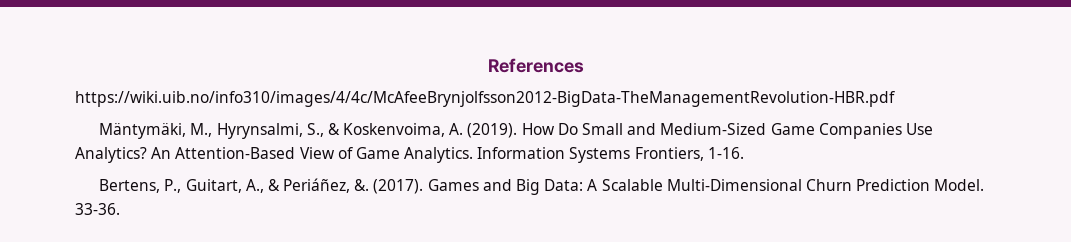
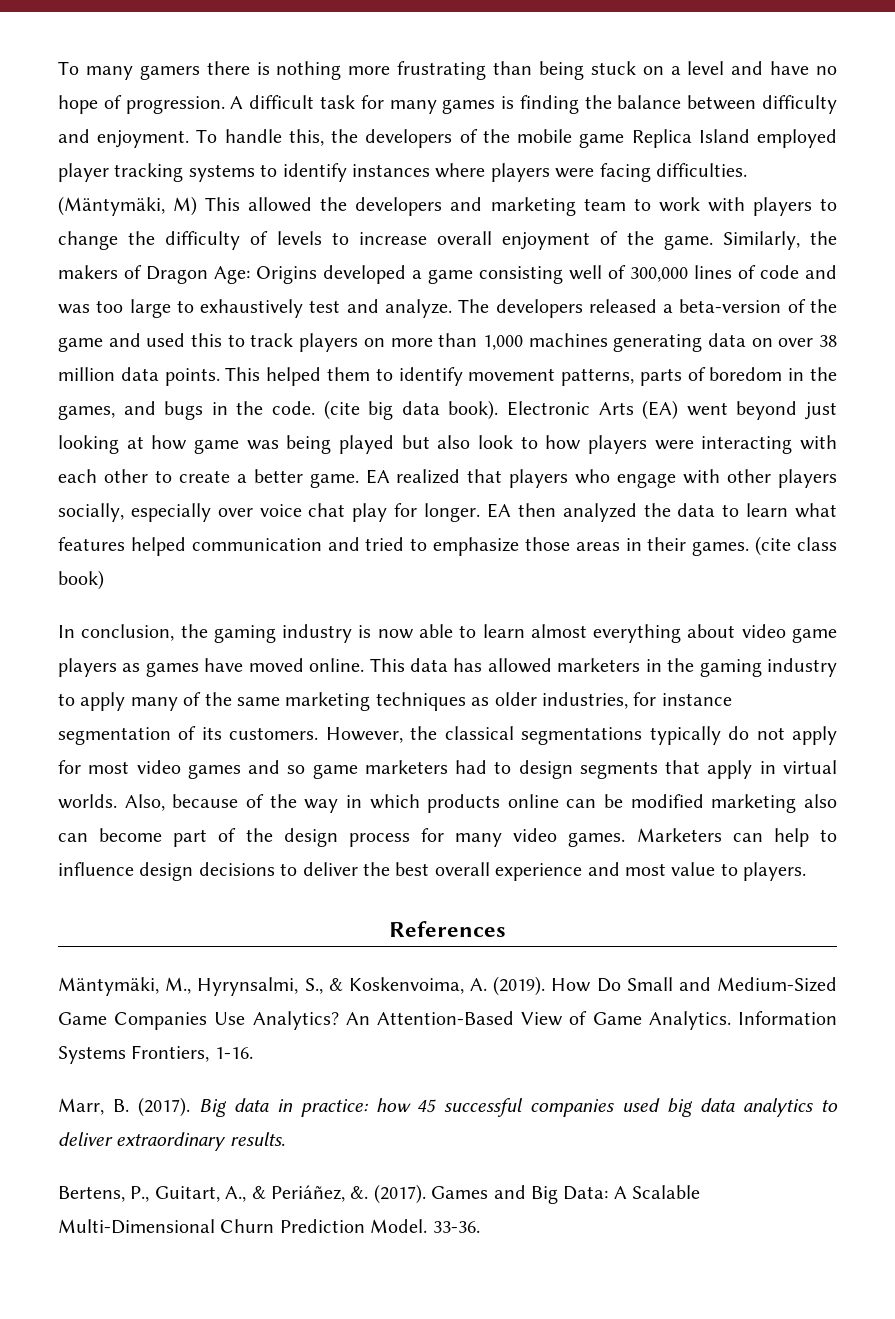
+ To many gamers there is nothing more frustrating than being stuck on a level and have no hope of progression. A difficult task for many games is finding the balance between difficulty and enjoyment. To handle this, the developers of the mobile game Replica Island employed player tracking systems to identify instances where players were facing difficulties. (Mäntymäki, M) This allowed the developers and marketing team to work with players to change the difficulty of levels to increase overall enjoyment of the game. Similarly, the makers of Dragon Age: Origins developed a game consisting well of 300,000 lines of code and was too large to exhaustively test and analyze. The developers released a beta-version of the game and used this to track players on more than 1,000 machines generating data on over 38 million data points. This helped them to identify movement patterns, parts of boredom in the games, and bugs in the code. (cite big data book). Electronic Arts (EA) went beyond just looking at how game was being played but also look to how players were interacting with each other to create a better game. EA realized that players who engage with other players socially, especially over voice chat play for longer. EA then analyzed the data to learn what features helped communication and tried to emphasize those areas in their games. (cite class book)
+ In conclusion, the gaming industry is now able to learn almost everything about video game players as games have moved online. This data has allowed marketers in the gaming industry to apply many of the same marketing techniques as older industries, for instance segmentation of its customers. However, the classical segmentations typically do not apply for most video games and so game marketers had to design segments that apply in virtual worlds. Also, because of the way in which products online can be modified marketing also can become part of the design process for many video games. Marketers can help to influence design decisions to deliver the best overall experience and most value to players.
- https://wiki.uib.no/info310/images/4/4c/McAfeeBrynjolfsson2012-BigData-TheManagementRevolution-HBR.pdf
+ Marr, B. (2017). Big data in practice: how 45 successful companies used big data analytics to deliver extraordinary results.

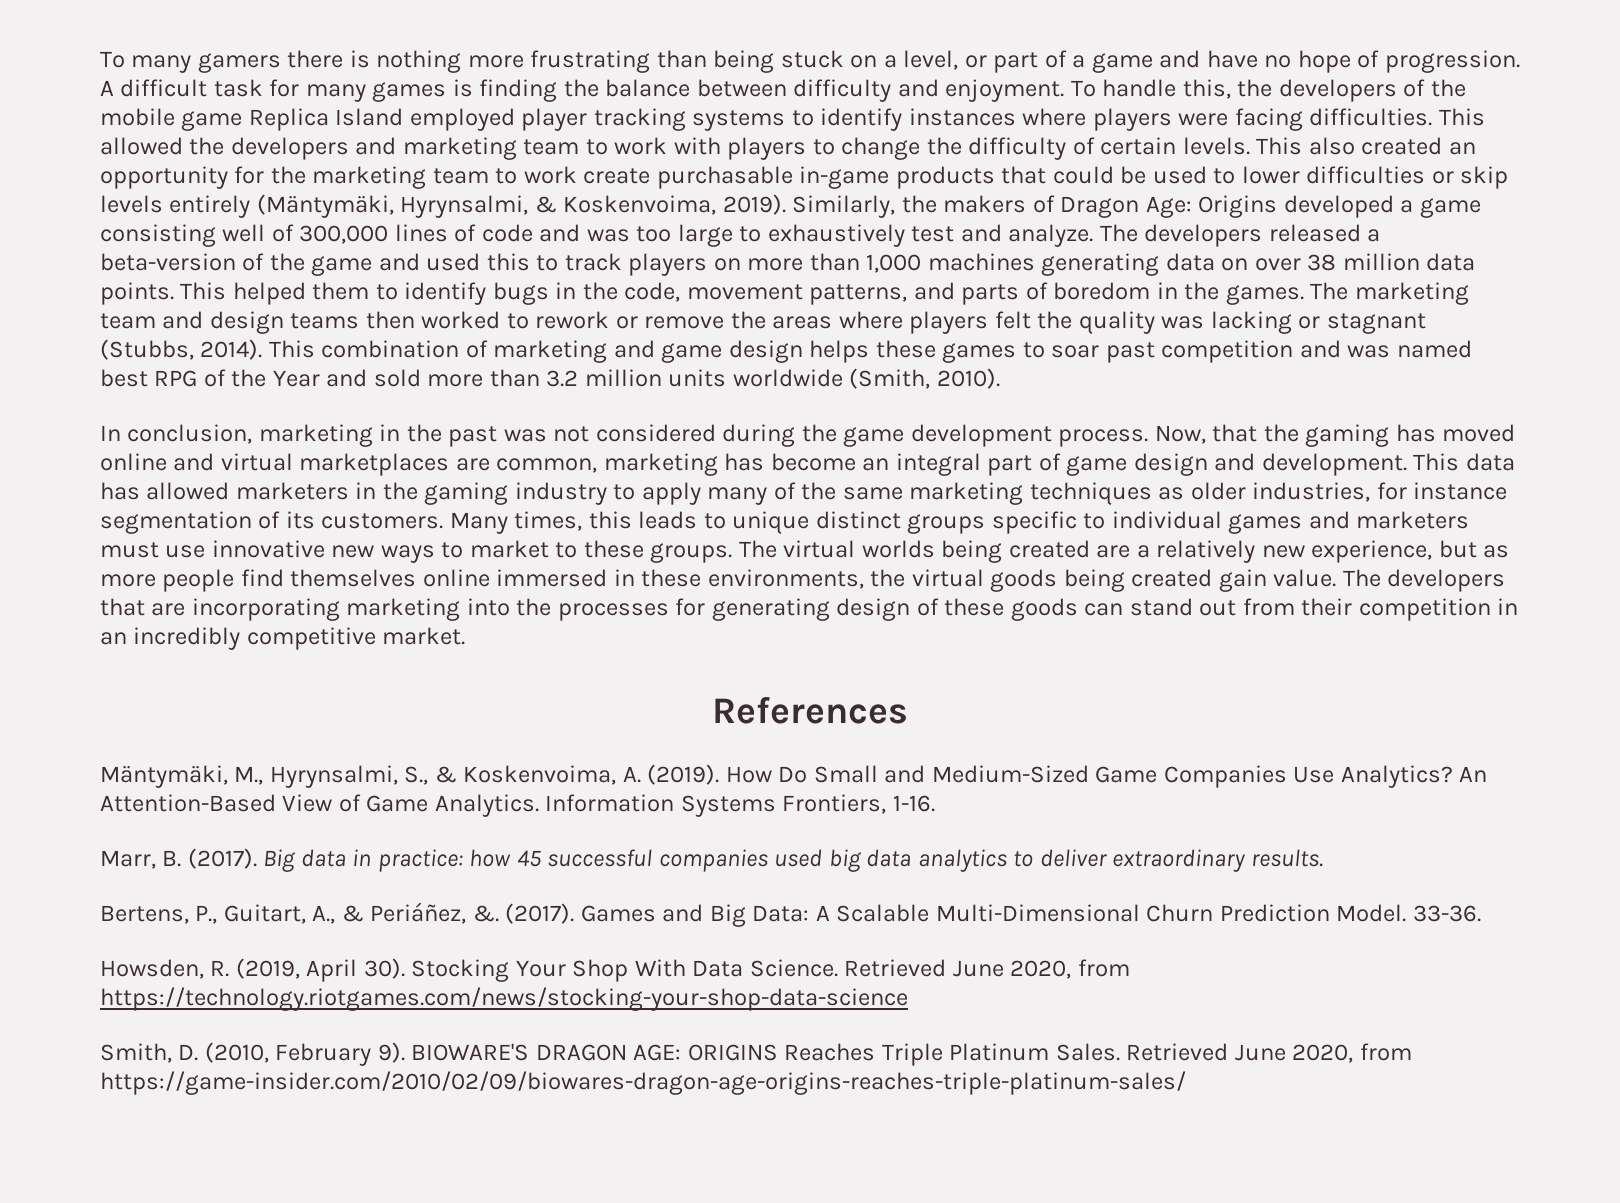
- To many gamers there is nothing more frustrating than being stuck on a level and have no hope of progression.
+ To many gamers there is nothing more frustrating than being stuck on a level, or part of a game and have no hope of progression.
- (Mäntymäki, M) This allowed the developers and marketing team to work with players to change the difficulty of levels to increase overall enjoyment of the game.
+ This allowed the developers and marketing team to work with players to change the difficulty of certain levels. This also created an opportunity for the marketing team to work create purchasable in-game products that could be used to lower difficulties or skip levels entirely (Mäntymäki, Hyrynsalmi, & Koskenvoima, 2019).
- This helped them to identify movement patterns, parts of boredom in the games, and bugs in the code. (cite big data book). Electronic Arts (EA) went beyond just looking at how game was being played but also look to how players were interacting with each other to create a better game. EA realized that players who engage with other players socially, especially over voice chat play for longer. EA then analyzed the data to learn what features helped communication and tried to emphasize those areas in their games. (cite class book)
- In conclusion, the gaming industry is now able to learn almost everything about video game players as games have moved online.
+ This helped them to identify bugs in the code, movement patterns, and parts of boredom in the games. The marketing team and design teams then worked to rework or remove the areas where players felt the quality was lacking or stagnant (Stubbs, 2014). This combination of marketing and game design helps these games to soar past competition and was named best RPG of the Year and sold more than 3.2 million units worldwide (Smith, 2010).
+ In conclusion, marketing in the past was not considered during the game development process. Now, that the gaming has moved online and virtual marketplaces are common, marketing has become an integral part of game design and development.
- However, the classical segmentations typically do not apply for most video games and so game marketers had to design segments that apply in virtual worlds. Also, because of the way in which products online can be modified marketing also can become part of the design process for many video games. Marketers can help to influence design decisions to deliver the best overall experience and most value to players.
+ Many times, this leads to unique distinct groups specific to individual games and marketers must use innovative new ways to market to these groups. The virtual worlds being created are a relatively new experience, but as more people find themselves online immersed in these environments, the virtual goods being created gain value. The developers that are incorporating marketing into the processes for generating design of these goods can stand out from their competition in an incredibly competitive market.
+ Howsden, R. (2019, April 30). Stocking Your Shop With Data Science. Retrieved June 2020, from https://technology.riotgames.com/news/stocking-your-shop-data-science
+ Smith, D. (2010, February 9). BIOWARE'S DRAGON AGE: ORIGINS Reaches Triple Platinum Sales. Retrieved June 2020, from https://game-insider.com/2010/02/09/biowares-dragon-age-origins-reaches-triple-platinum-sales/

